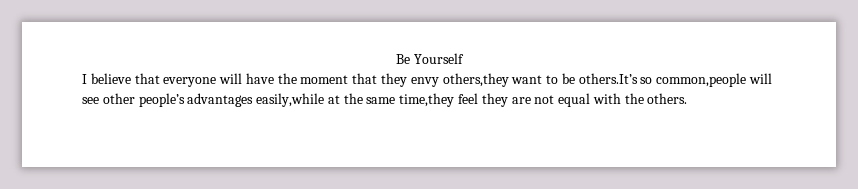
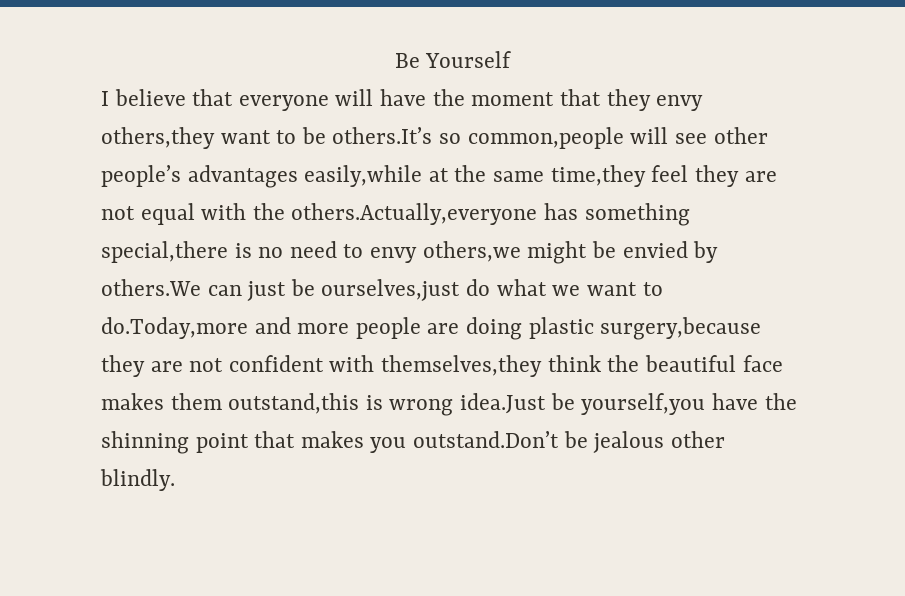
- I believe that everyone will have the moment that they envy others,they want to be others.It’s so common,people will see other people’s advantages easily,while at the same time,they feel they are not equal with the others.
+ I believe that everyone will have the moment that they envy others,they want to be others.It’s so common,people will see other people’s advantages easily,while at the same time,they feel they are not equal with the others.Actually,everyone has something special,there is no need to envy others,we might be envied by others.We can just be ourselves,just do what we want to do.Today,more and more people are doing plastic surgery,because they are not confident with themselves,they think the beautiful face makes them outstand,this is wrong idea.Just be yourself,you have the shinning point that makes you outstand.Don’t be jealous other blindly.

